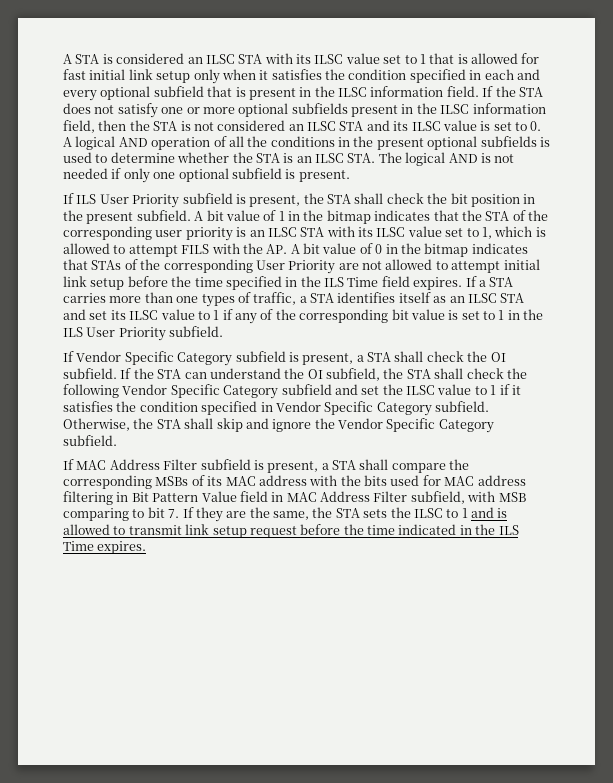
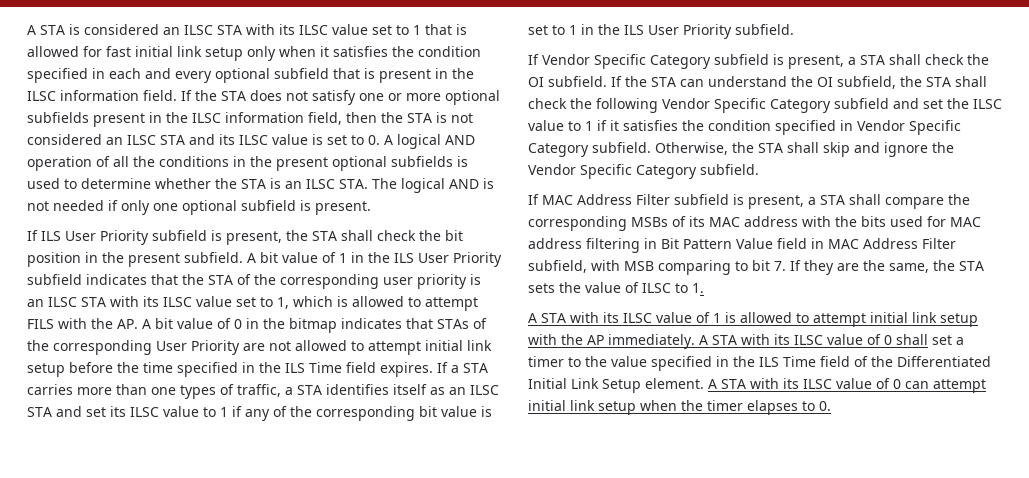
- A bit value of 1 in the bitmap indicates that the STA of the corresponding user priority is an ILSC STA with its ILSC value set to 1, which is allowed to attempt FILS with the AP. A bit value of 0 in the bitmap indicates that STAs of the corresponding User Priority are not allowed to attempt initial link setup before the time specified in the ILS Time field expires.
+ A bit value of 1 in the ILS User Priority subfield indicates that the STA of the corresponding user priority is an ILSC STA with its ILSC value set to 1, which is allowed to attempt FILS with the AP. A bit value of 0 in the bitmap indicates that STAs of the corresponding User Priority are not allowed to attempt initial link setup before the time specified in the ILS Time field expires.
- If MAC Address Filter subfield is present, a STA shall compare the corresponding MSBs of its MAC address with the bits used for MAC address filtering in Bit Pattern Value field in MAC Address Filter subfield, with MSB comparing to bit 7. If they are the same, the STA sets the ILSC to 1 and is allowed to transmit link setup request before the time indicated in the ILS Time expires.
+ If MAC Address Filter subfield is present, a STA shall compare the corresponding MSBs of its MAC address with the bits used for MAC address filtering in Bit Pattern Value field in MAC Address Filter subfield, with MSB comparing to bit 7. If they are the same, the STA sets the value of ILSC to 1.
+ A STA with its ILSC value of 1 is allowed to attempt initial link setup with the AP immediately. A STA with its ILSC value of 0 shall set a timer to the value specified in the ILS Time field of the Differentiated Initial Link Setup element. A STA with its ILSC value of 0 can attempt initial link setup when the timer elapses to 0.

